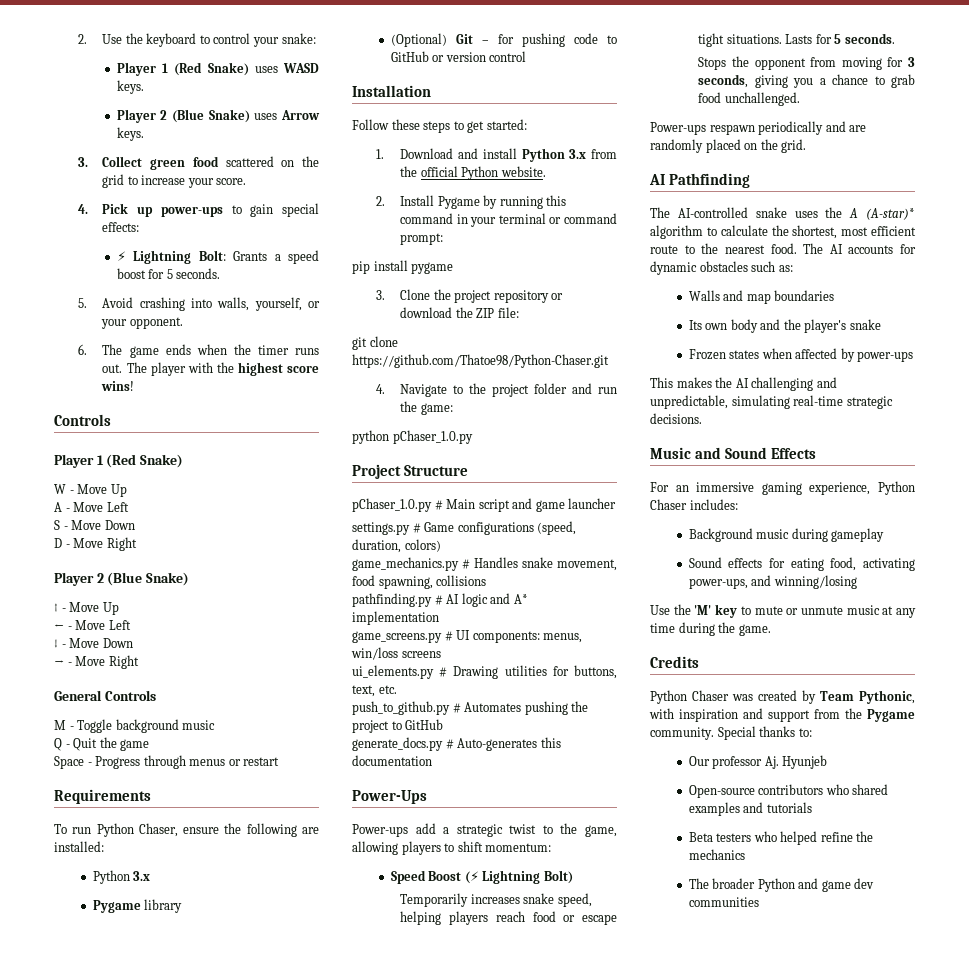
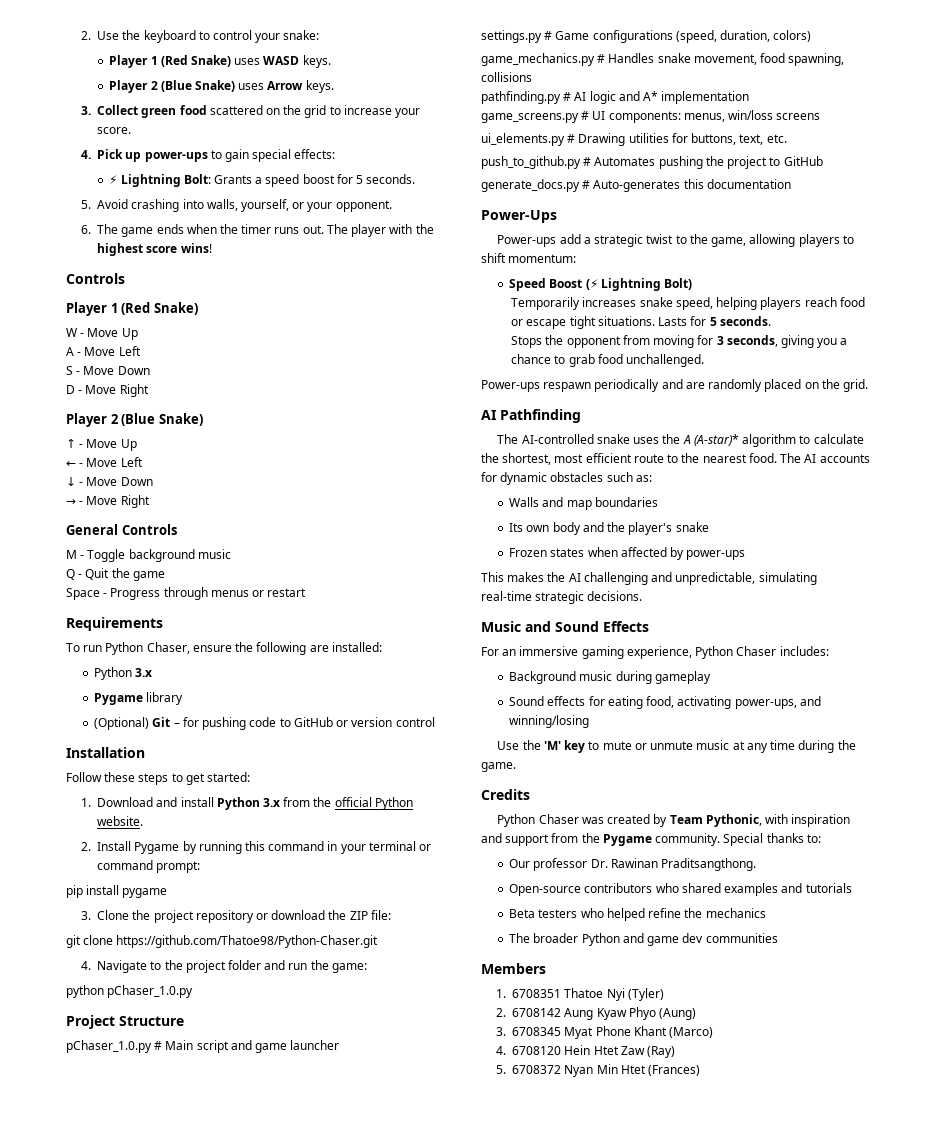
- Our professor Aj. Hyunjeb
+ Our professor Dr. Rawinan Praditsangthong.
+ Members
+ 1. 6708351 Thatoe Nyi (Tyler)
+ 2. 6708142 Aung Kyaw Phyo (Aung)
+ 3. 6708345 Myat Phone Khant (Marco)
+ 4. 6708120 Hein Htet Zaw (Ray)
+ 5. 6708372 Nyan Min Htet (Frances)

